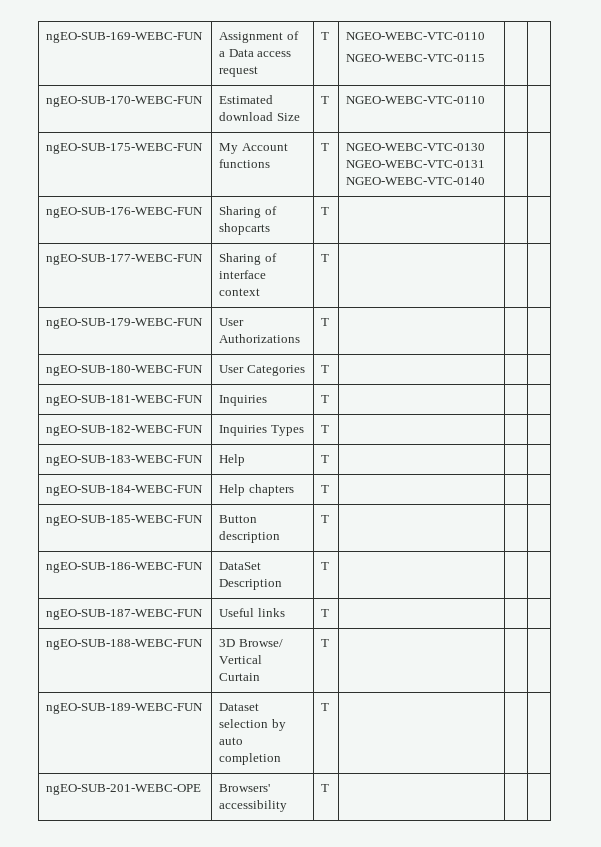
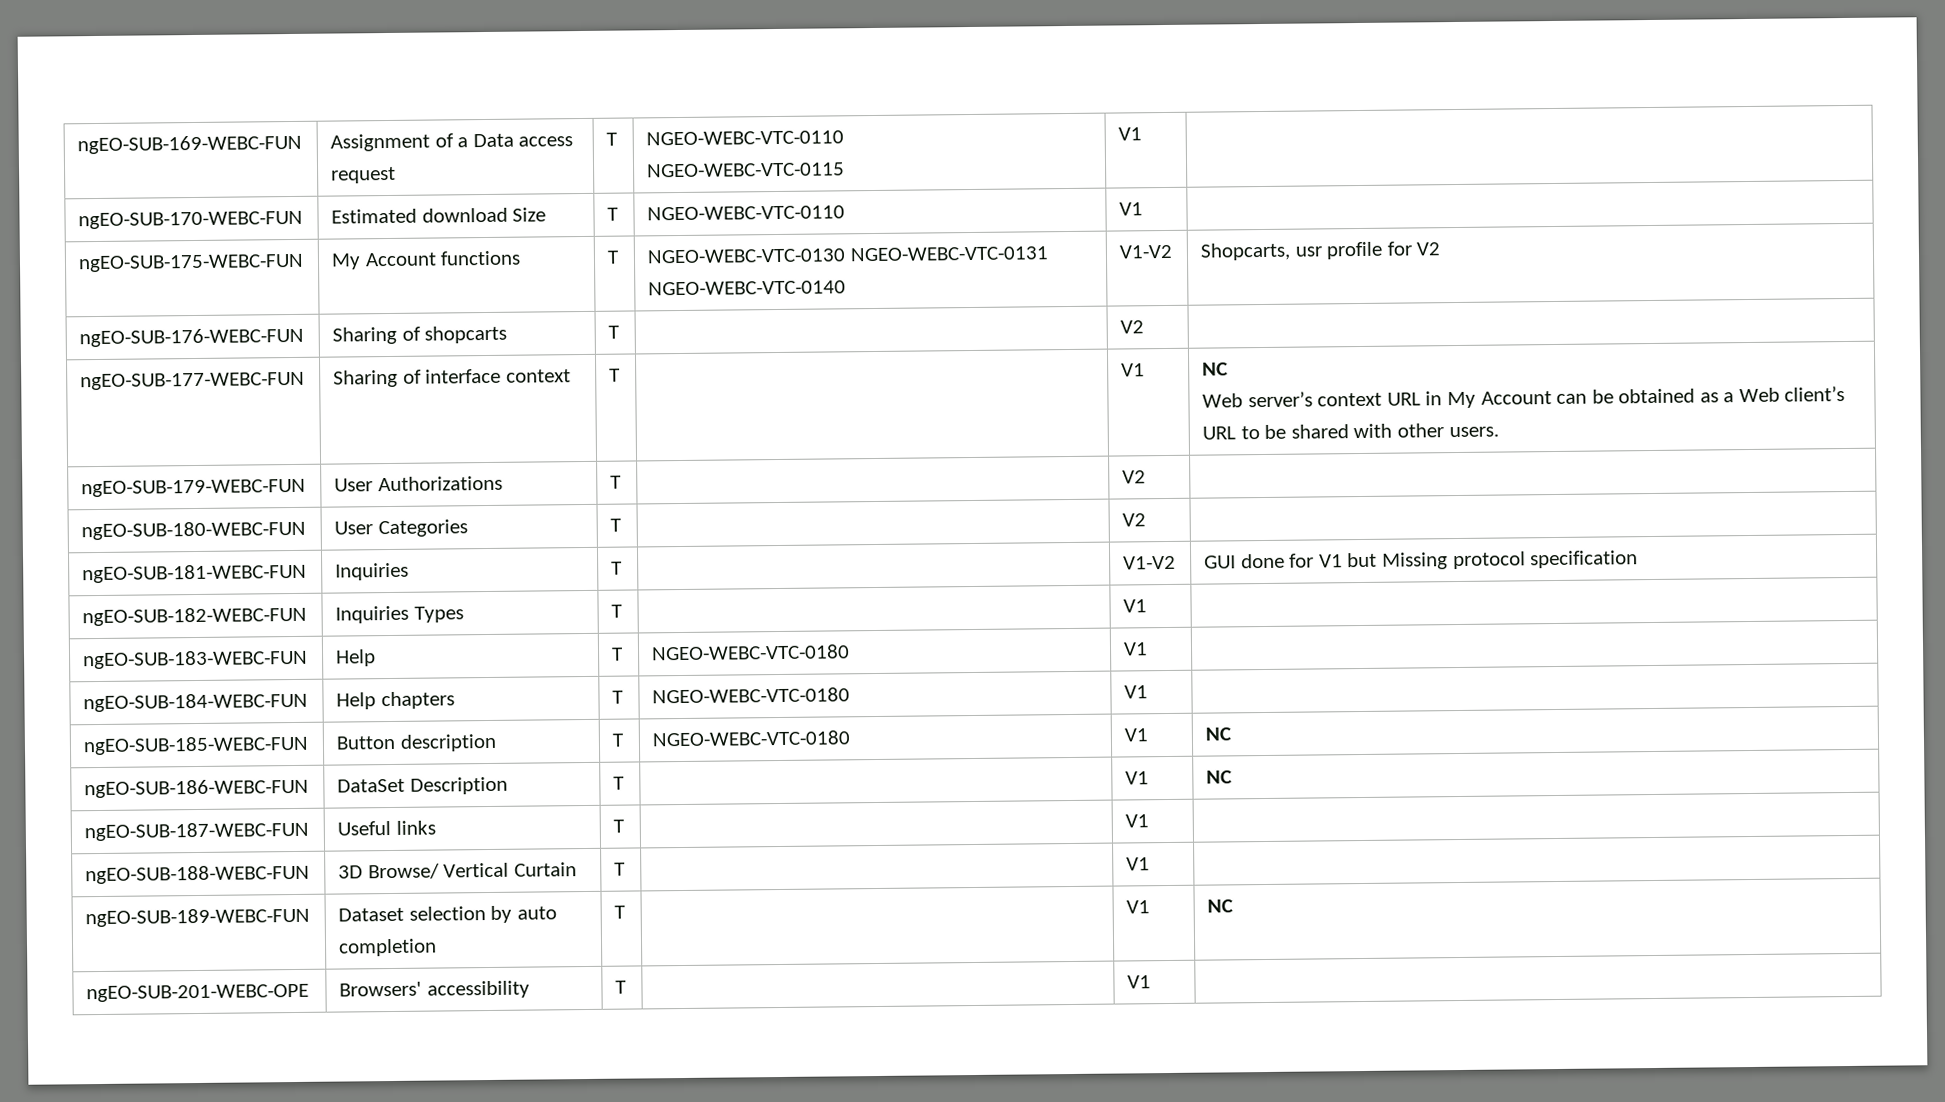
  ngEO-SUB-169-WEBC-FUN | Assignment of a Data access request | T | NGEO-WEBC-VTC-0110
- NGEO-WEBC-VTC-0115 | |
+ NGEO-WEBC-VTC-0115 | V1 |
- ngEO-SUB-170-WEBC-FUN | Estimated download Size | T | NGEO-WEBC-VTC-0110 | |
+ ngEO-SUB-170-WEBC-FUN | Estimated download Size | T | NGEO-WEBC-VTC-0110 | V1 |
- ngEO-SUB-175-WEBC-FUN | My Account functions | T | NGEO-WEBC-VTC-0130 NGEO-WEBC-VTC-0131 NGEO-WEBC-VTC-0140 | |
+ ngEO-SUB-175-WEBC-FUN | My Account functions | T | NGEO-WEBC-VTC-0130 NGEO-WEBC-VTC-0131 NGEO-WEBC-VTC-0140 | V1-V2 | Shopcarts, usr profile for V2
- ngEO-SUB-176-WEBC-FUN | Sharing of shopcarts | T | | |
+ ngEO-SUB-176-WEBC-FUN | Sharing of shopcarts | T | | V2 |
- ngEO-SUB-177-WEBC-FUN | Sharing of interface context | T | | |
+ ngEO-SUB-177-WEBC-FUN | Sharing of interface context | T | | V1 | NC
+ Web server’s context URL in My Account can be obtained as a Web client’s URL to be shared with other users.
- ngEO-SUB-179-WEBC-FUN | User Authorizations | T | | |
+ ngEO-SUB-179-WEBC-FUN | User Authorizations | T | | V2 |
- ngEO-SUB-180-WEBC-FUN | User Categories | T | | |
+ ngEO-SUB-180-WEBC-FUN | User Categories | T | | V2 |
- ngEO-SUB-181-WEBC-FUN | Inquiries | T | | |
+ ngEO-SUB-181-WEBC-FUN | Inquiries | T | | V1-V2 | GUI done for V1 but Missing protocol specification
- ngEO-SUB-182-WEBC-FUN | Inquiries Types | T | | |
+ ngEO-SUB-182-WEBC-FUN | Inquiries Types | T | | V1 |
- ngEO-SUB-183-WEBC-FUN | Help | T | | |
+ ngEO-SUB-183-WEBC-FUN | Help | T | NGEO-WEBC-VTC-0180 | V1 |
- ngEO-SUB-184-WEBC-FUN | Help chapters | T | | |
+ ngEO-SUB-184-WEBC-FUN | Help chapters | T | NGEO-WEBC-VTC-0180 | V1 |
- ngEO-SUB-185-WEBC-FUN | Button description | T | | |
+ ngEO-SUB-185-WEBC-FUN | Button description | T | NGEO-WEBC-VTC-0180 | V1 | NC
- ngEO-SUB-186-WEBC-FUN | DataSet Description | T | | |
+ ngEO-SUB-186-WEBC-FUN | DataSet Description | T | | V1 | NC
- ngEO-SUB-187-WEBC-FUN | Useful links | T | | |
+ ngEO-SUB-187-WEBC-FUN | Useful links | T | | V1 |
- ngEO-SUB-188-WEBC-FUN | 3D Browse/ Vertical Curtain | T | | |
+ ngEO-SUB-188-WEBC-FUN | 3D Browse/ Vertical Curtain | T | | V1 |
- ngEO-SUB-189-WEBC-FUN | Dataset selection by auto completion | T | | |
+ ngEO-SUB-189-WEBC-FUN | Dataset selection by auto completion | T | | V1 | NC
- ngEO-SUB-201-WEBC-OPE | Browsers' accessibility | T | | |
+ ngEO-SUB-201-WEBC-OPE | Browsers' accessibility | T | | V1 |

